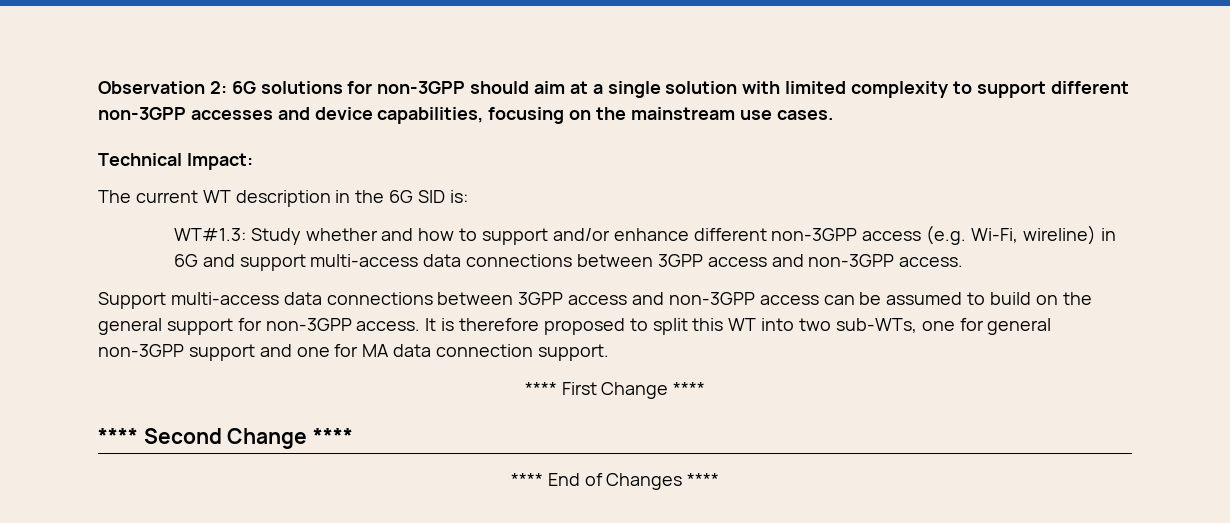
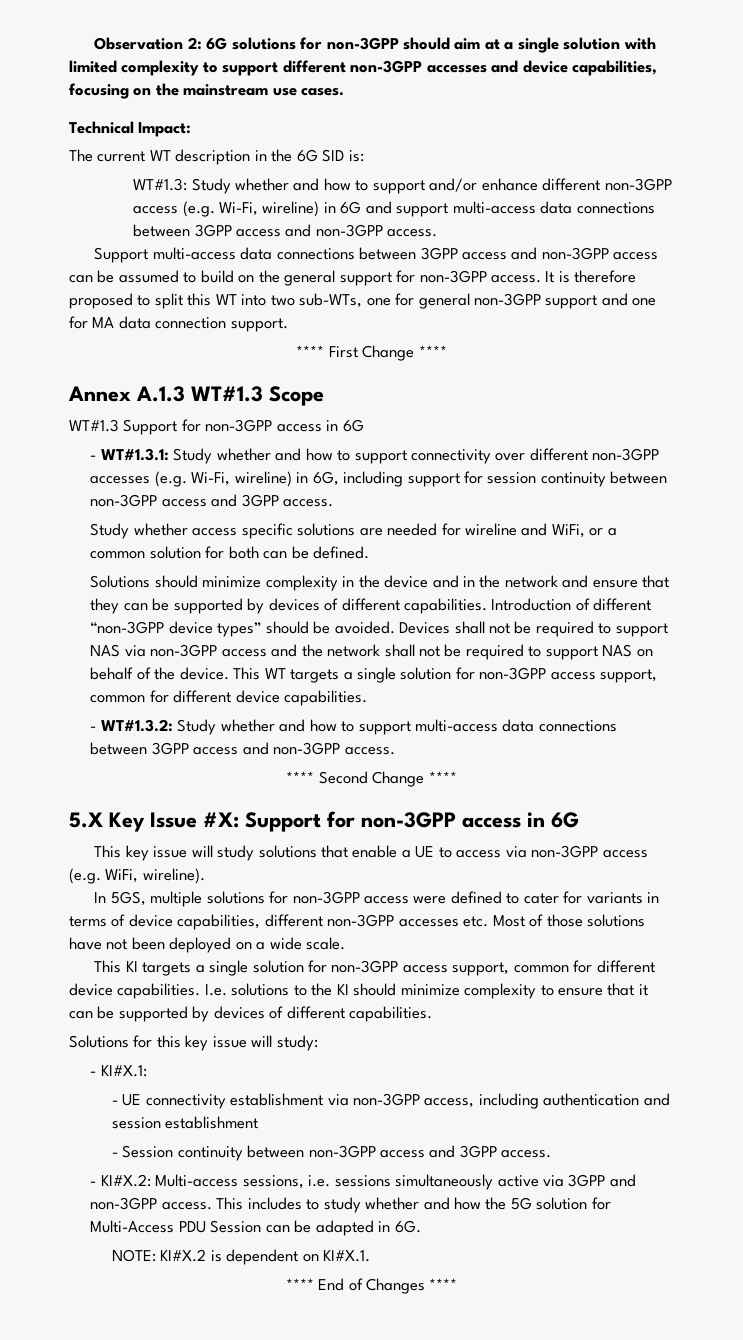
+ Annex A.1.3 WT#1.3 Scope
+ WT#1.3 Support for non-3GPP access in 6G
+ - WT#1.3.1: Study whether and how to support connectivity over different non-3GPP accesses (e.g. Wi-Fi, wireline) in 6G, including support for session continuity between non-3GPP access and 3GPP access.
+ Study whether access specific solutions are needed for wireline and WiFi, or a common solution for both can be defined.
+ Solutions should minimize complexity in the device and in the network and ensure that they can be supported by devices of different capabilities. Introduction of different “non-3GPP device types” should be avoided. Devices shall not be required to support NAS via non-3GPP access and the network shall not be required to support NAS on behalf of the device. This WT targets a single solution for non-3GPP access support, common for different device capabilities.
+ - WT#1.3.2: Study whether and how to support multi-access data connections between 3GPP access and non-3GPP access.
  **** Second Change ****
+ 5.X Key Issue #X: Support for non-3GPP access in 6G
+ This key issue will study solutions that enable a UE to access via non-3GPP access (e.g. WiFi, wireline).
+ In 5GS, multiple solutions for non-3GPP access were defined to cater for variants in terms of device capabilities, different non-3GPP accesses etc. Most of those solutions have not been deployed on a wide scale.
+ This KI targets a single solution for non-3GPP access support, common for different device capabilities. I.e. solutions to the KI should minimize complexity to ensure that it can be supported by devices of different capabilities.
+ Solutions for this key issue will study:
+ - KI#X.1:
+ - UE connectivity establishment via non-3GPP access, including authentication and session establishment
+ - Session continuity between non-3GPP access and 3GPP access.
+ - KI#X.2: Multi-access sessions, i.e. sessions simultaneously active via 3GPP and non-3GPP access. This includes to study whether and how the 5G solution for Multi-Access PDU Session can be adapted in 6G.
+ NOTE: KI#X.2 is dependent on KI#X.1.

